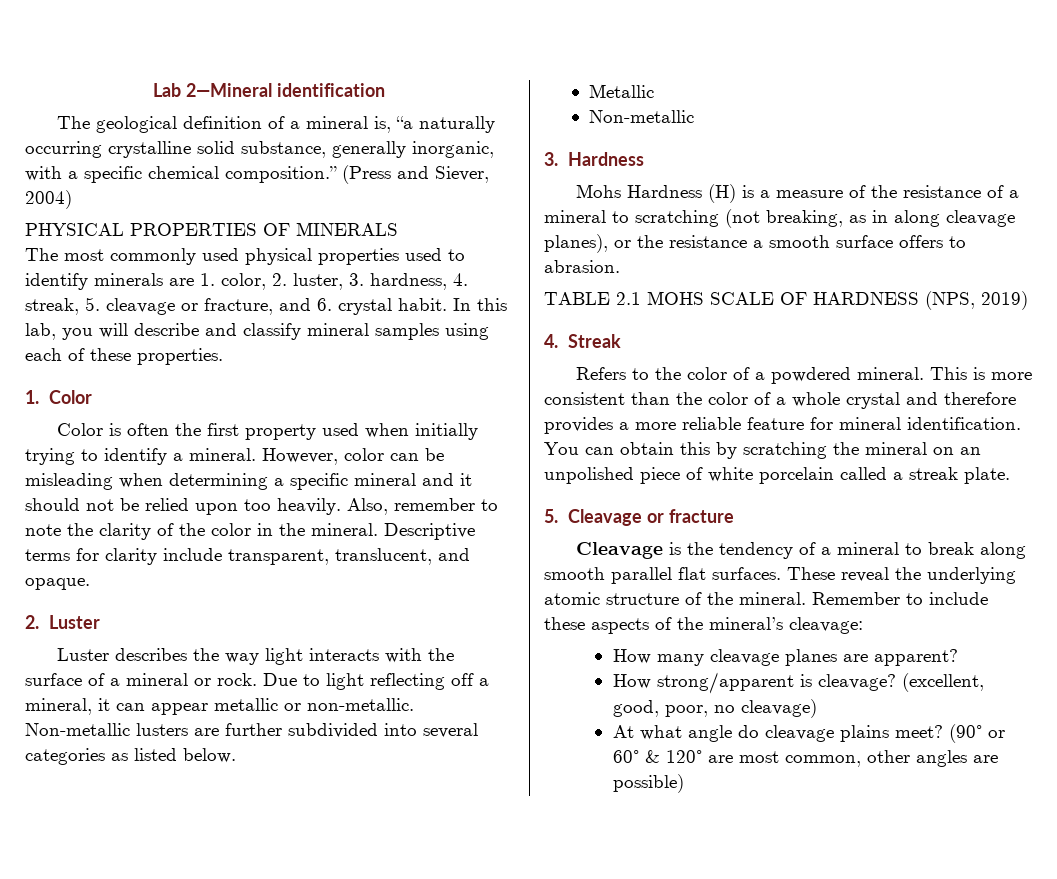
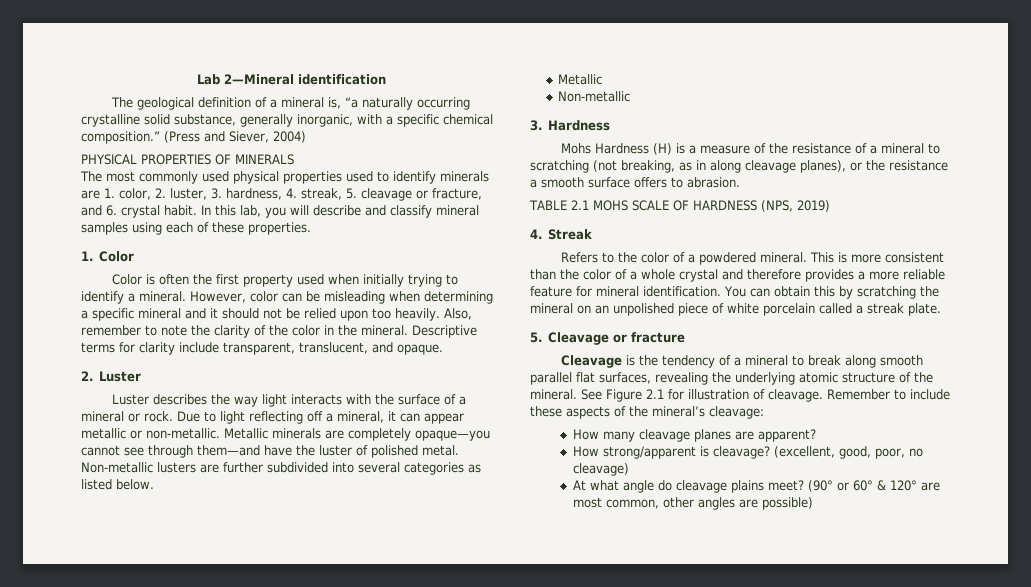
+ Metallic minerals are completely opaque—you cannot see through them—and have the luster of polished metal.
- Cleavage is the tendency of a mineral to break along smooth parallel flat surfaces. These reveal the underlying atomic structure of the mineral.
+ Cleavage is the tendency of a mineral to break along smooth parallel flat surfaces, revealing the underlying atomic structure of the mineral.
+ See Figure 2.1 for illustration of cleavage.

